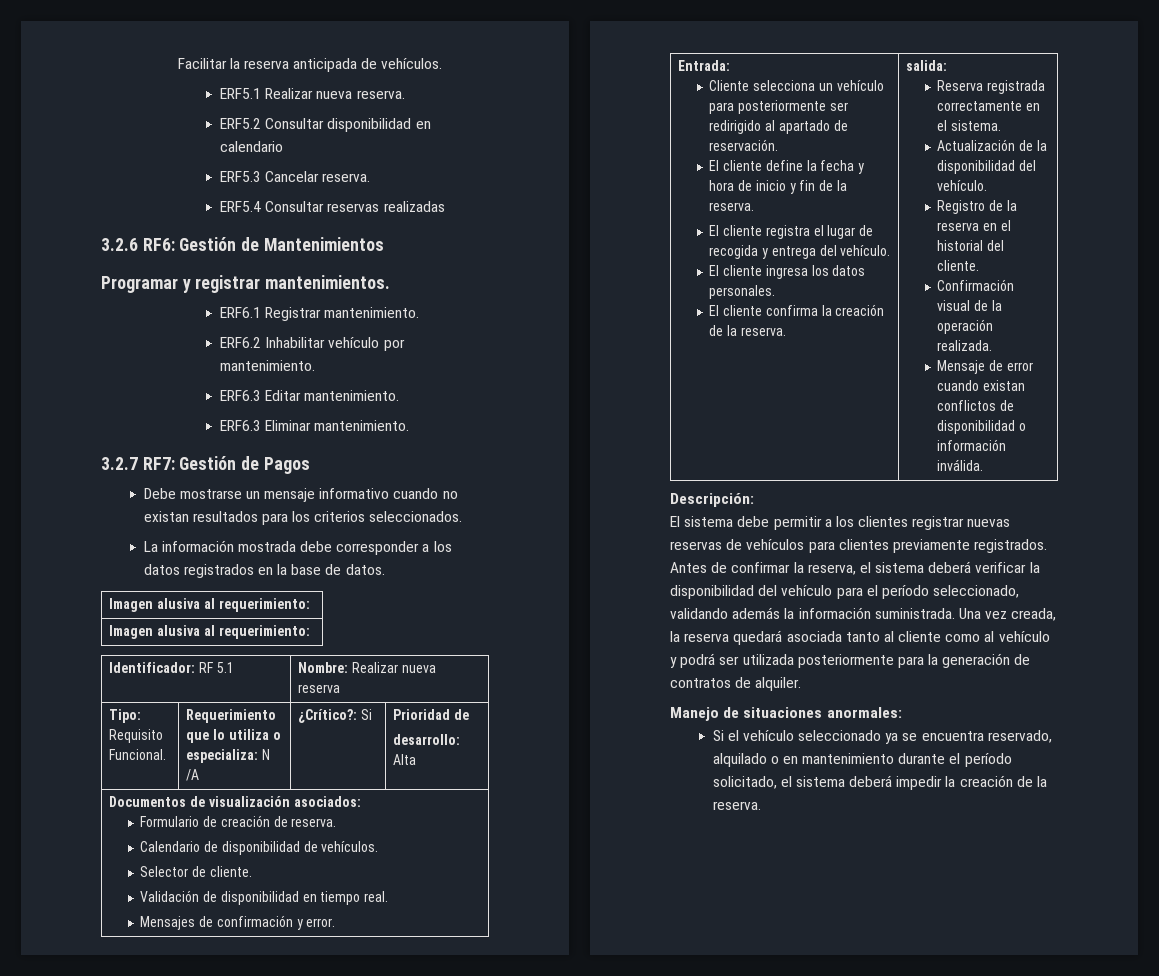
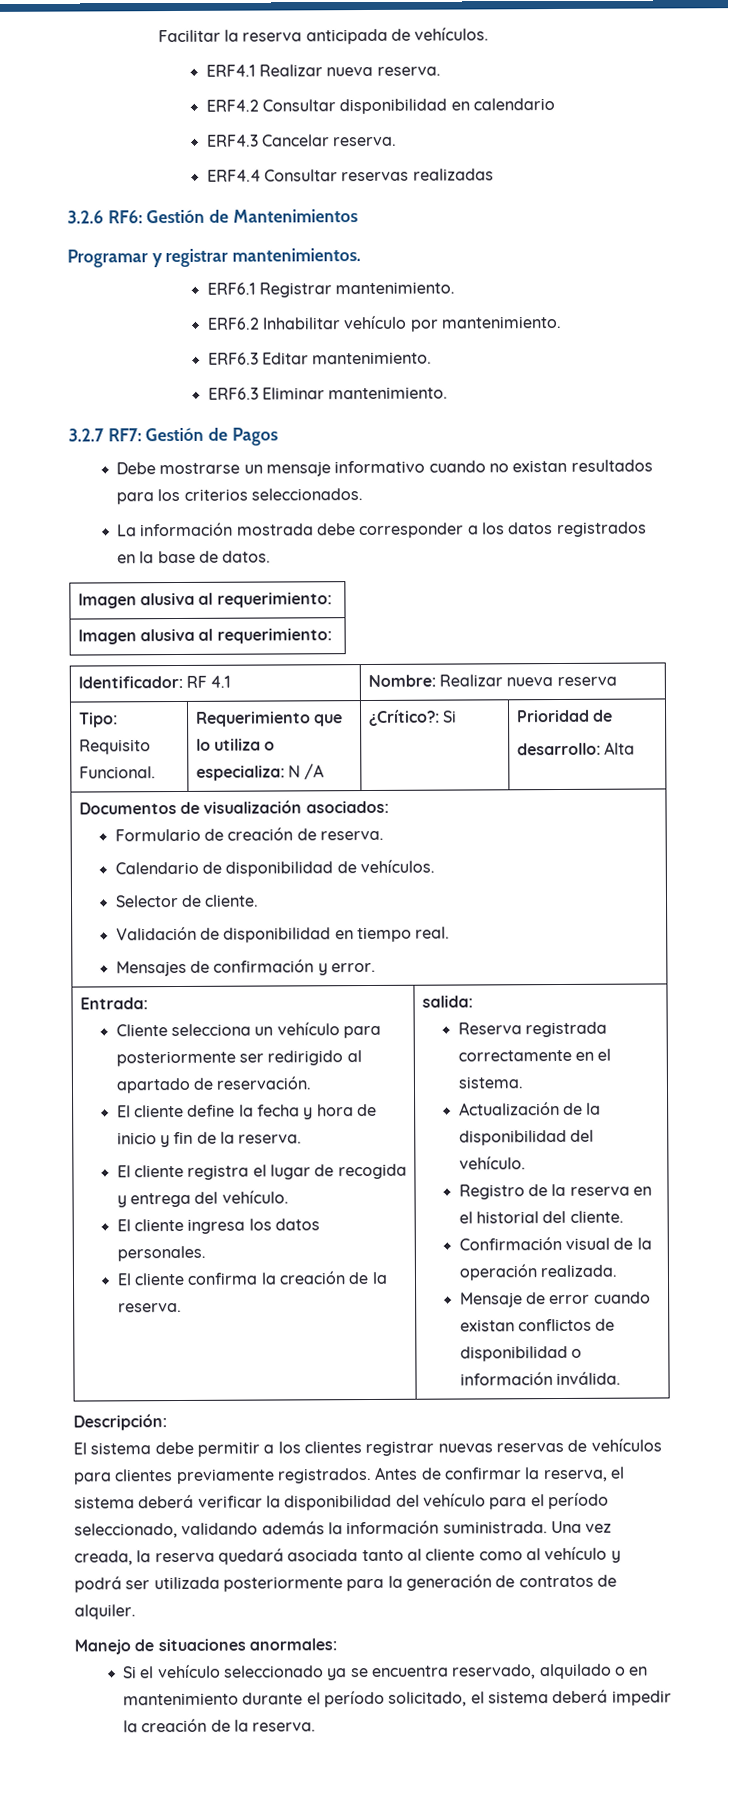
- ERF5.1 Realizar nueva reserva.
+ ERF4.1 Realizar nueva reserva.
- ERF5.2 Consultar disponibilidad en calendario
+ ERF4.2 Consultar disponibilidad en calendario
- ERF5.3 Cancelar reserva.
+ ERF4.3 Cancelar reserva.
- ERF5.4 Consultar reservas realizadas
+ ERF4.4 Consultar reservas realizadas
- Identificador: RF 5.1 | Nombre: Realizar nueva reserva
+ Identificador: RF 4.1 | Nombre: Realizar nueva reserva

